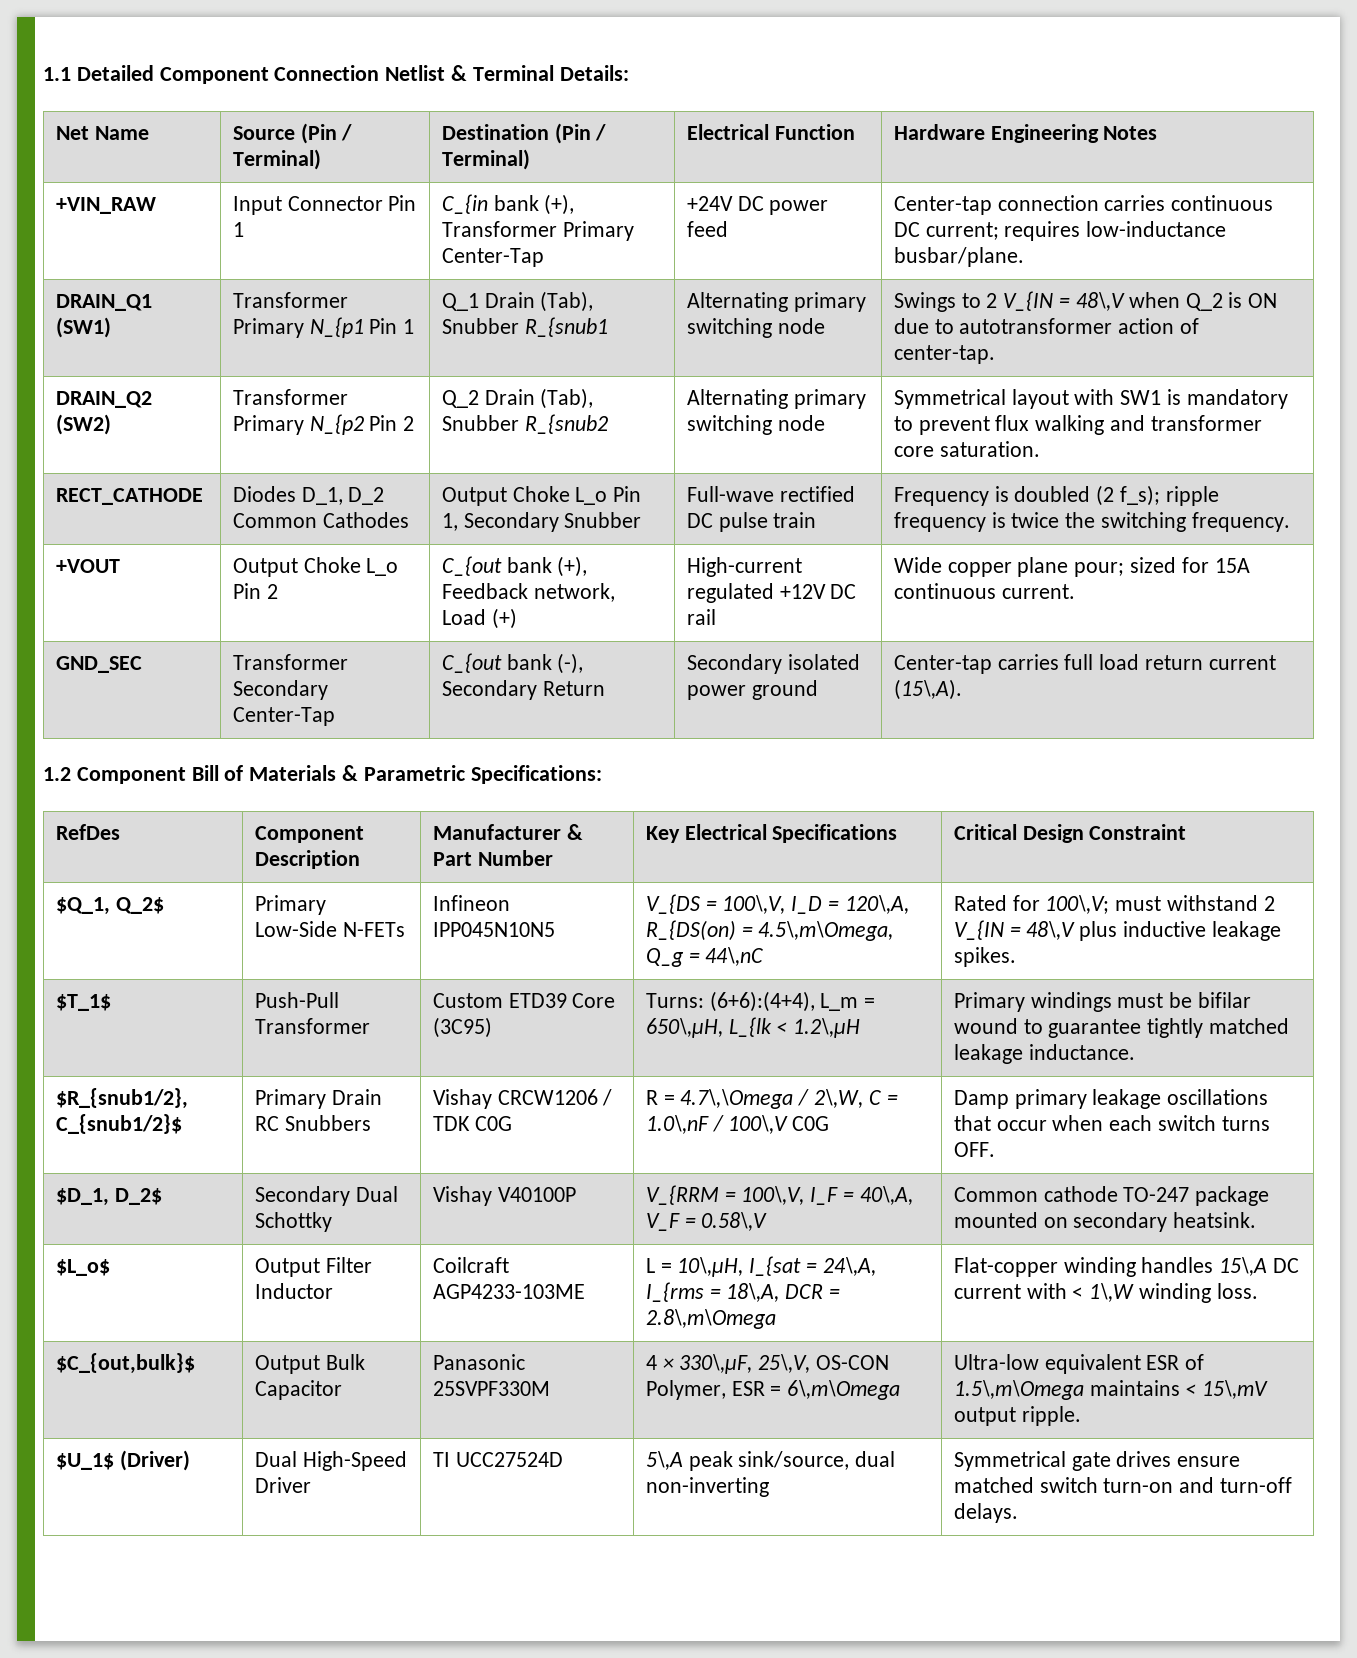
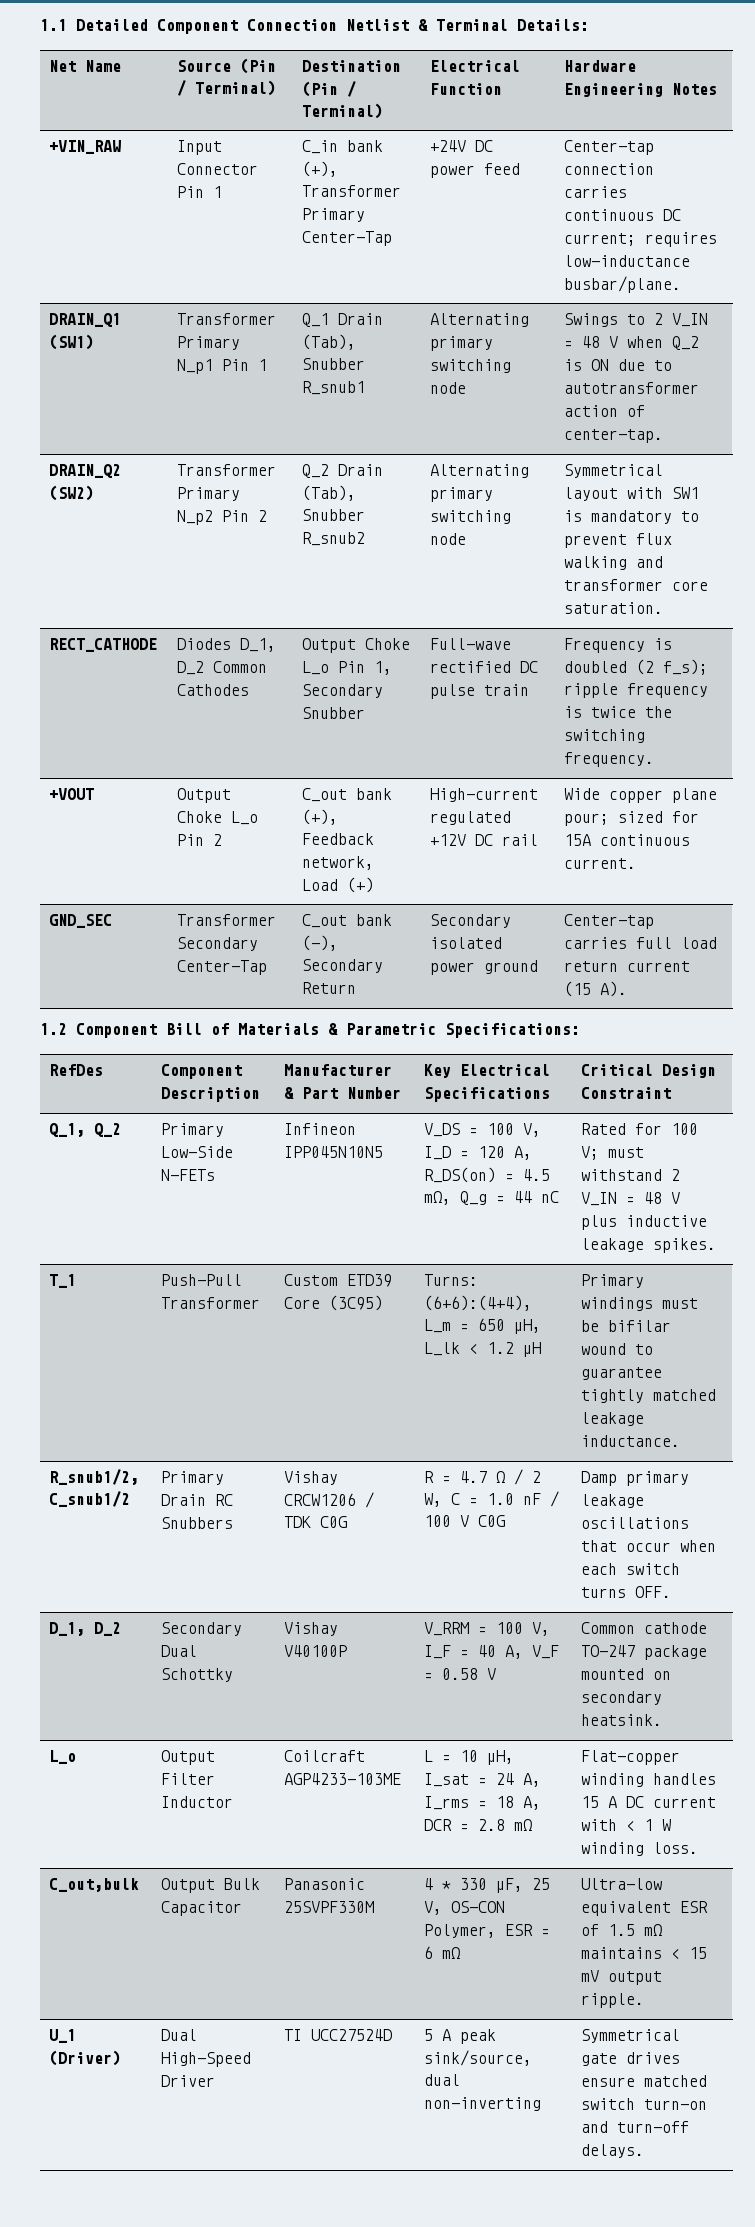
- +VIN_RAW | Input Connector Pin 1 | C_{in bank (+), Transformer Primary Center-Tap | +24V DC power feed | Center-tap connection carries continuous DC current; requires low-inductance busbar/plane.
+ +VIN_RAW | Input Connector Pin 1 | C_in bank (+), Transformer Primary Center-Tap | +24V DC power feed | Center-tap connection carries continuous DC current; requires low-inductance busbar/plane.
- DRAIN_Q1 (SW1) | Transformer Primary N_{p1 Pin 1 | Q_1 Drain (Tab), Snubber R_{snub1 | Alternating primary switching node | Swings to 2 V_{IN = 48\,V when Q_2 is ON due to autotransformer action of center-tap.
+ DRAIN_Q1 (SW1) | Transformer Primary N_p1 Pin 1 | Q_1 Drain (Tab), Snubber R_snub1 | Alternating primary switching node | Swings to 2 V_IN = 48 V when Q_2 is ON due to autotransformer action of center-tap.
- DRAIN_Q2 (SW2) | Transformer Primary N_{p2 Pin 2 | Q_2 Drain (Tab), Snubber R_{snub2 | Alternating primary switching node | Symmetrical layout with SW1 is mandatory to prevent flux walking and transformer core saturation.
+ DRAIN_Q2 (SW2) | Transformer Primary N_p2 Pin 2 | Q_2 Drain (Tab), Snubber R_snub2 | Alternating primary switching node | Symmetrical layout with SW1 is mandatory to prevent flux walking and transformer core saturation.
- +VOUT | Output Choke L_o Pin 2 | C_{out bank (+), Feedback network, Load (+) | High-current regulated +12V DC rail | Wide copper plane pour; sized for 15A continuous current.
+ +VOUT | Output Choke L_o Pin 2 | C_out bank (+), Feedback network, Load (+) | High-current regulated +12V DC rail | Wide copper plane pour; sized for 15A continuous current.
- GND_SEC | Transformer Secondary Center-Tap | C_{out bank (-), Secondary Return | Secondary isolated power ground | Center-tap carries full load return current (15\,A).
+ GND_SEC | Transformer Secondary Center-Tap | C_out bank (-), Secondary Return | Secondary isolated power ground | Center-tap carries full load return current (15 A).
- $Q_1, Q_2$ | Primary Low-Side N-FETs | Infineon IPP045N10N5 | V_{DS = 100\,V, I_D = 120\,A, R_{DS(on) = 4.5\,m\Omega, Q_g = 44\,nC | Rated for 100\,V; must withstand 2 V_{IN = 48\,V plus inductive leakage spikes.
+ Q_1, Q_2 | Primary Low-Side N-FETs | Infineon IPP045N10N5 | V_DS = 100 V, I_D = 120 A, R_DS(on) = 4.5 mΩ, Q_g = 44 nC | Rated for 100 V; must withstand 2 V_IN = 48 V plus inductive leakage spikes.
- $T_1$ | Push-Pull Transformer | Custom ETD39 Core (3C95) | Turns: (6+6):(4+4), L_m = 650\,µH, L_{lk < 1.2\,µH | Primary windings must be bifilar wound to guarantee tightly matched leakage inductance.
+ T_1 | Push-Pull Transformer | Custom ETD39 Core (3C95) | Turns: (6+6):(4+4), L_m = 650 µH, L_lk < 1.2 µH | Primary windings must be bifilar wound to guarantee tightly matched leakage inductance.
- $R_{snub1/2}, C_{snub1/2}$ | Primary Drain RC Snubbers | Vishay CRCW1206 / TDK C0G | R = 4.7\,\Omega / 2\,W, C = 1.0\,nF / 100\,V C0G | Damp primary leakage oscillations that occur when each switch turns OFF.
+ R_snub1/2, C_snub1/2 | Primary Drain RC Snubbers | Vishay CRCW1206 / TDK C0G | R = 4.7 Ω / 2 W, C = 1.0 nF / 100 V C0G | Damp primary leakage oscillations that occur when each switch turns OFF.
- $D_1, D_2$ | Secondary Dual Schottky | Vishay V40100P | V_{RRM = 100\,V, I_F = 40\,A, V_F = 0.58\,V | Common cathode TO-247 package mounted on secondary heatsink.
+ D_1, D_2 | Secondary Dual Schottky | Vishay V40100P | V_RRM = 100 V, I_F = 40 A, V_F = 0.58 V | Common cathode TO-247 package mounted on secondary heatsink.
- $L_o$ | Output Filter Inductor | Coilcraft AGP4233-103ME | L = 10\,µH, I_{sat = 24\,A, I_{rms = 18\,A, DCR = 2.8\,m\Omega | Flat-copper winding handles 15\,A DC current with < 1\,W winding loss.
+ L_o | Output Filter Inductor | Coilcraft AGP4233-103ME | L = 10 µH, I_sat = 24 A, I_rms = 18 A, DCR = 2.8 mΩ | Flat-copper winding handles 15 A DC current with < 1 W winding loss.
- $C_{out,bulk}$ | Output Bulk Capacitor | Panasonic 25SVPF330M | 4 × 330\,µF, 25\,V, OS-CON Polymer, ESR = 6\,m\Omega | Ultra-low equivalent ESR of 1.5\,m\Omega maintains < 15\,mV output ripple.
+ C_out,bulk | Output Bulk Capacitor | Panasonic 25SVPF330M | 4 * 330 µF, 25 V, OS-CON Polymer, ESR = 6 mΩ | Ultra-low equivalent ESR of 1.5 mΩ maintains < 15 mV output ripple.
- $U_1$ (Driver) | Dual High-Speed Driver | TI UCC27524D | 5\,A peak sink/source, dual non-inverting | Symmetrical gate drives ensure matched switch turn-on and turn-off delays.
+ U_1 (Driver) | Dual High-Speed Driver | TI UCC27524D | 5 A peak sink/source, dual non-inverting | Symmetrical gate drives ensure matched switch turn-on and turn-off delays.

